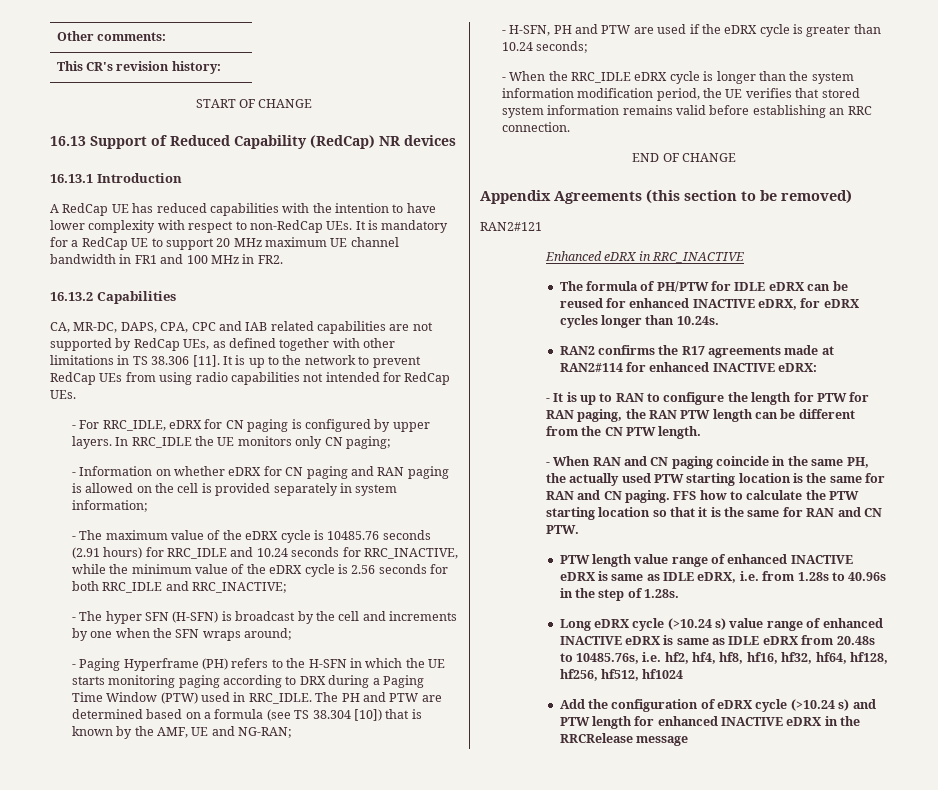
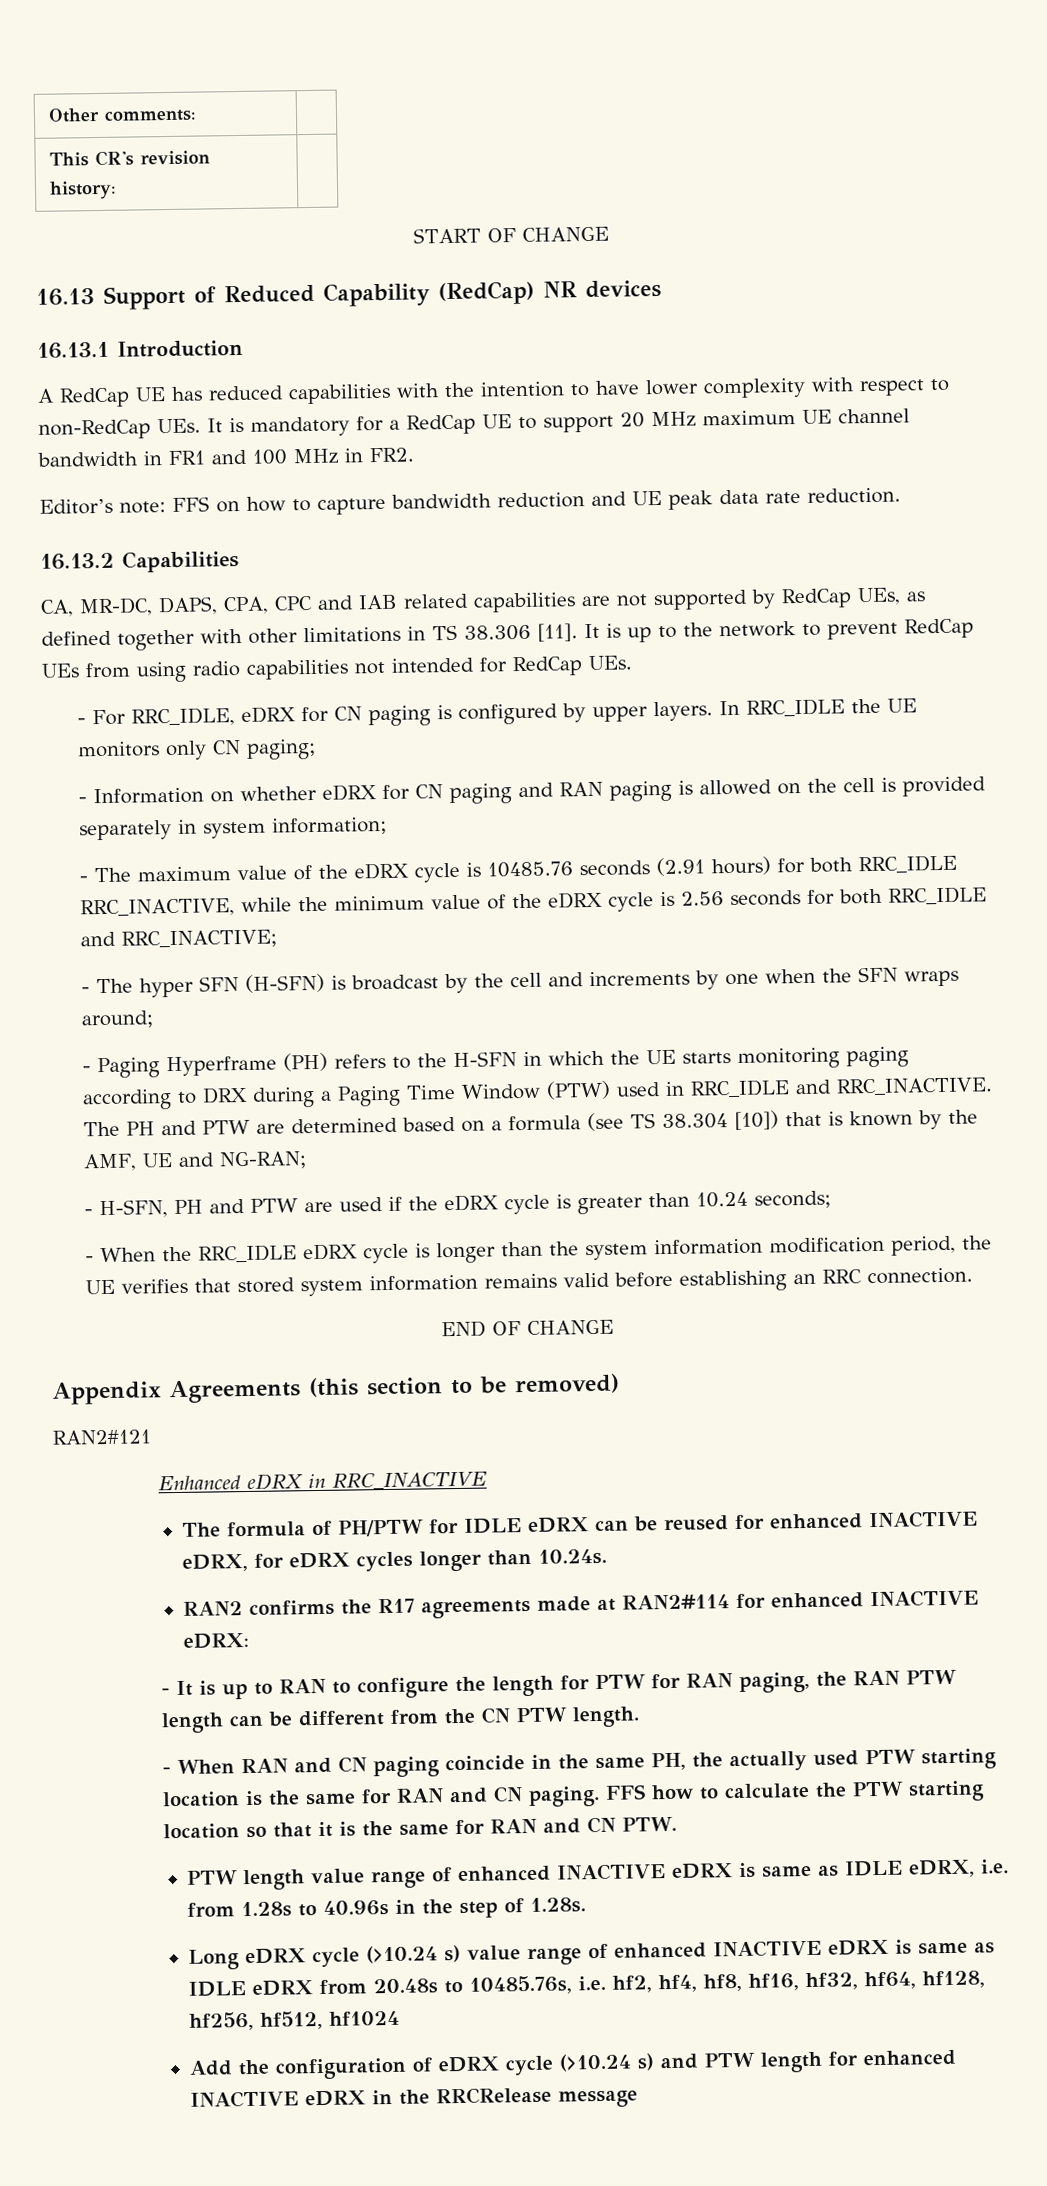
+ Editor’s note: FFS on how to capture bandwidth reduction and UE peak data rate reduction.
- - The maximum value of the eDRX cycle is 10485.76 seconds (2.91 hours) for RRC_IDLE and 10.24 seconds for RRC_INACTIVE, while the minimum value of the eDRX cycle is 2.56 seconds for both RRC_IDLE and RRC_INACTIVE;
+ - The maximum value of the eDRX cycle is 10485.76 seconds (2.91 hours) for both RRC_IDLE RRC_INACTIVE, while the minimum value of the eDRX cycle is 2.56 seconds for both RRC_IDLE and RRC_INACTIVE;
- - Paging Hyperframe (PH) refers to the H-SFN in which the UE starts monitoring paging according to DRX during a Paging Time Window (PTW) used in RRC_IDLE.
+ - Paging Hyperframe (PH) refers to the H-SFN in which the UE starts monitoring paging according to DRX during a Paging Time Window (PTW) used in RRC_IDLE and RRC_INACTIVE.

